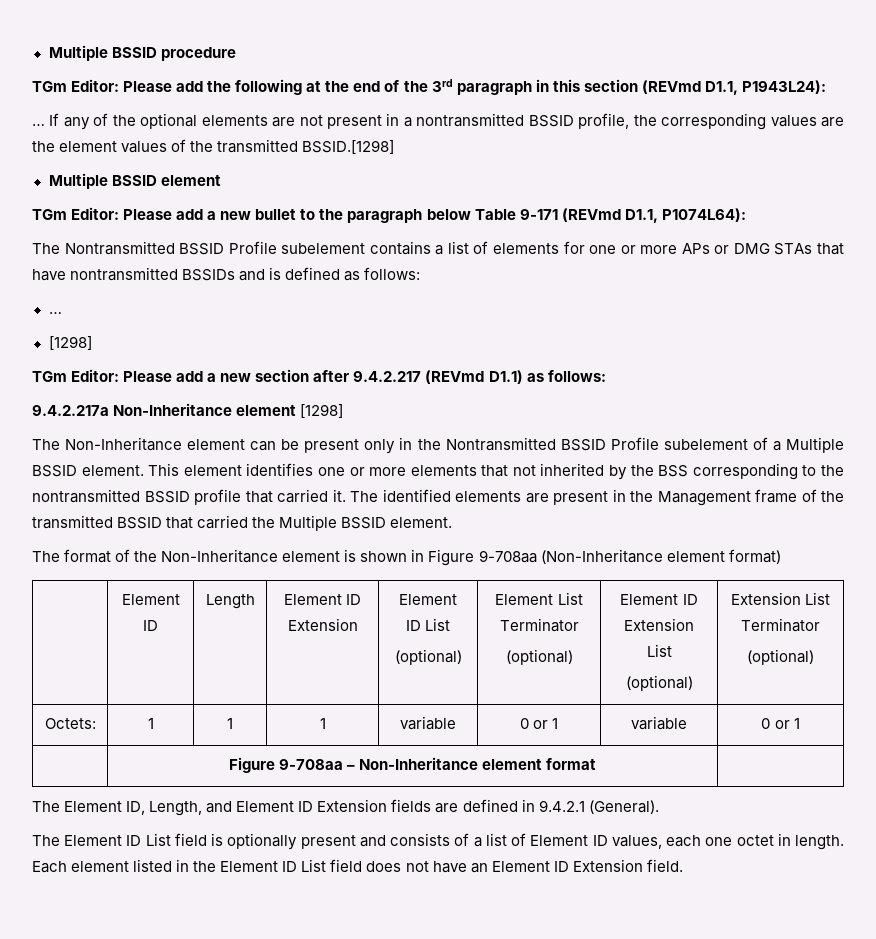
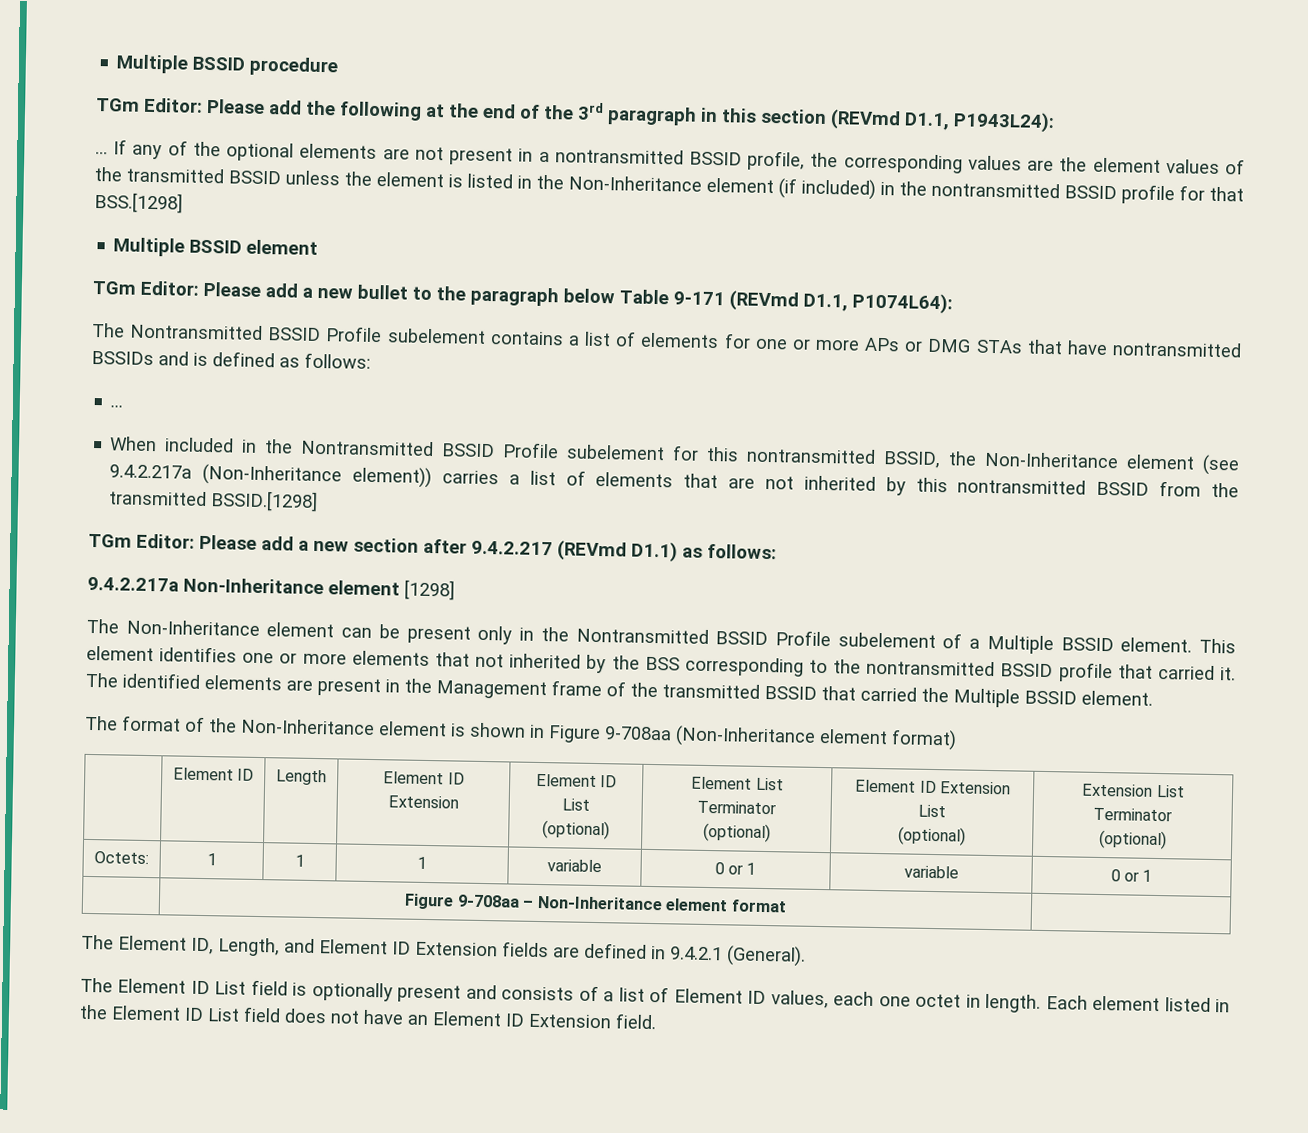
- If any of the optional elements are not present in a nontransmitted BSSID profile, the corresponding values are the element values of the transmitted BSSID.[1298]
+ If any of the optional elements are not present in a nontransmitted BSSID profile, the corresponding values are the element values of the transmitted BSSID unless the element is listed in the Non-Inheritance element (if included) in the nontransmitted BSSID profile for that BSS.[1298]
  The Nontransmitted BSSID Profile subelement contains a list of elements for one or more APs or DMG STAs that have nontransmitted BSSIDs and is defined as follows:
  …
- [1298]
+ When included in the Nontransmitted BSSID Profile subelement for this nontransmitted BSSID, the Non-Inheritance element (see 9.4.2.217a (Non-Inheritance element)) carries a list of elements that are not inherited by this nontransmitted BSSID from the transmitted BSSID.[1298]

